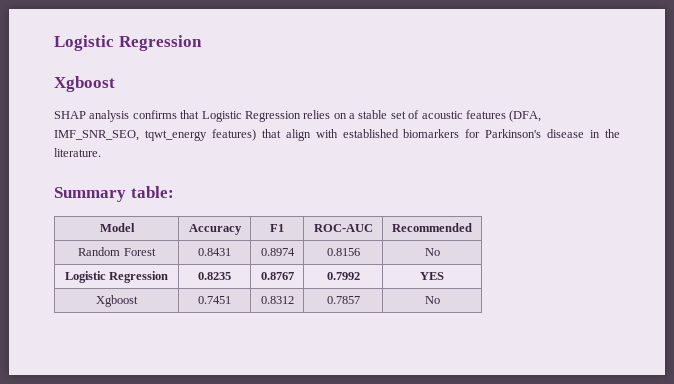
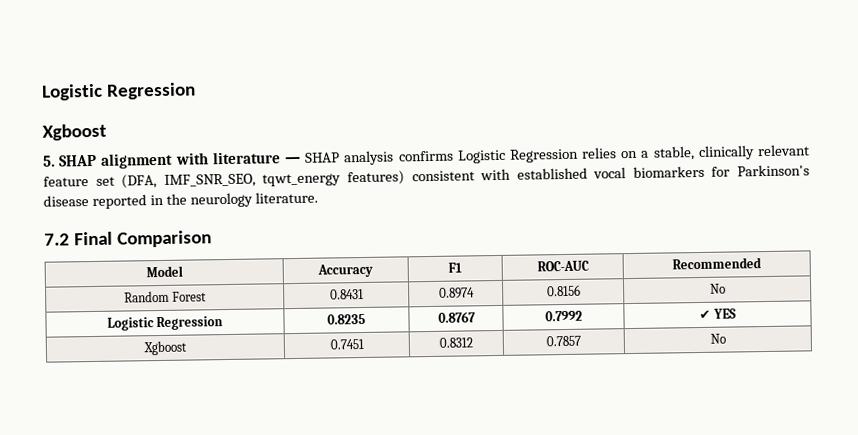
- SHAP analysis confirms that Logistic Regression relies on a stable set of acoustic features (DFA, IMF_SNR_SEO, tqwt_energy features) that align with established biomarkers for Parkinson's disease in the literature.
+ 5. SHAP alignment with literature — SHAP analysis confirms Logistic Regression relies on a stable, clinically relevant feature set (DFA, IMF_SNR_SEO, tqwt_energy features) consistent with established vocal biomarkers for Parkinson's disease reported in the neurology literature.
- Summary table:
+ 7.2 Final Comparison
- Logistic Regression | 0.8235 | 0.8767 | 0.7992 | YES
+ Logistic Regression | 0.8235 | 0.8767 | 0.7992 | ✔ YES

